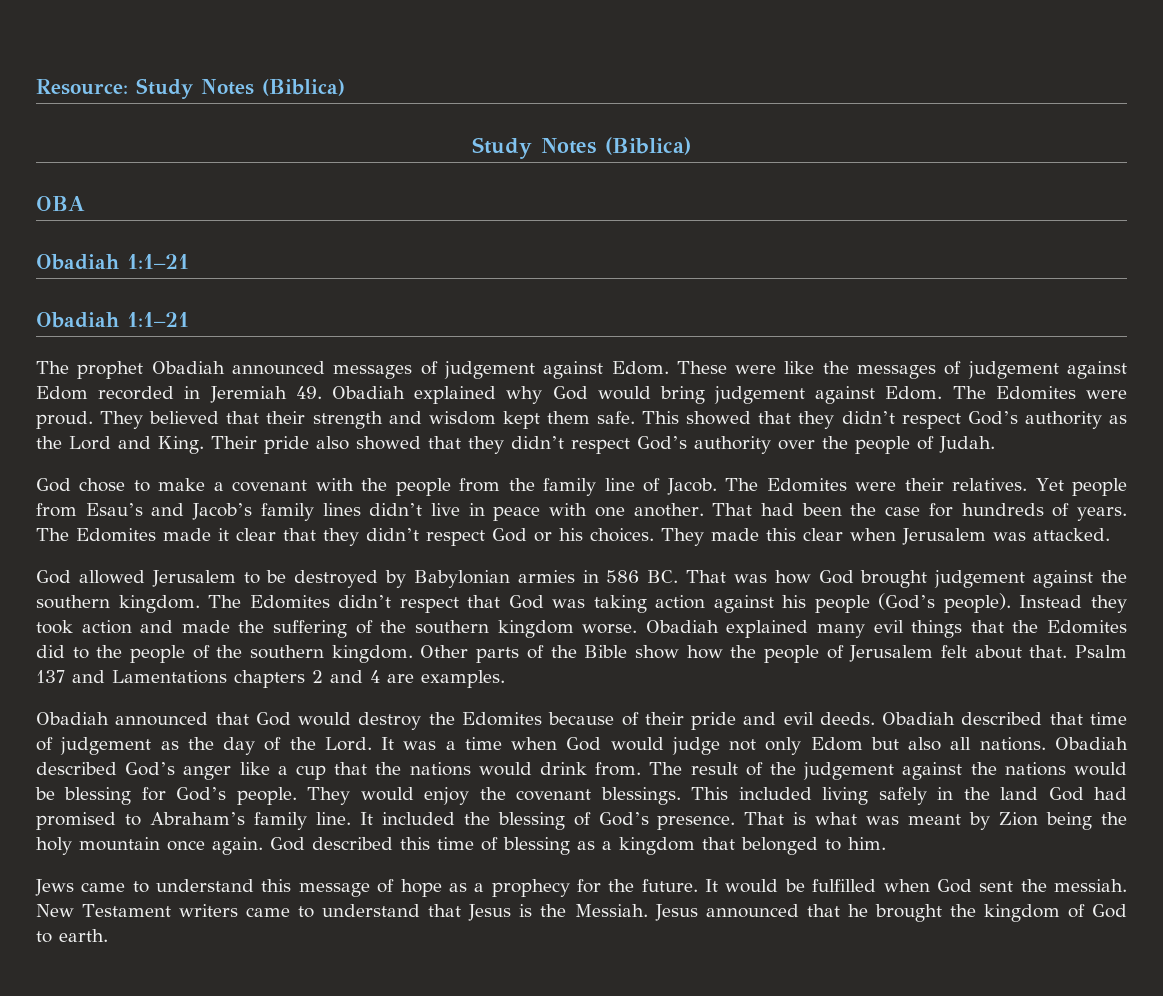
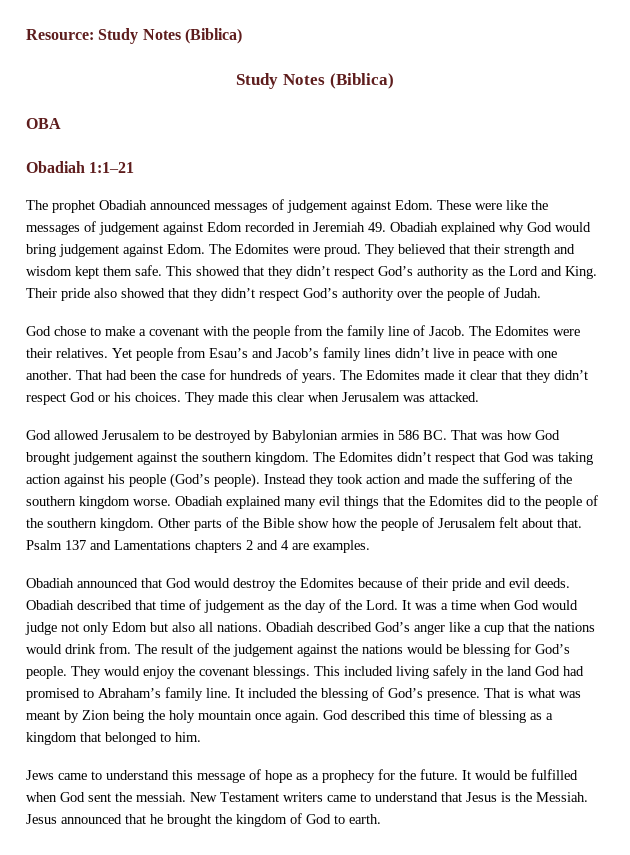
  OBA
- Obadiah 1:1–21

